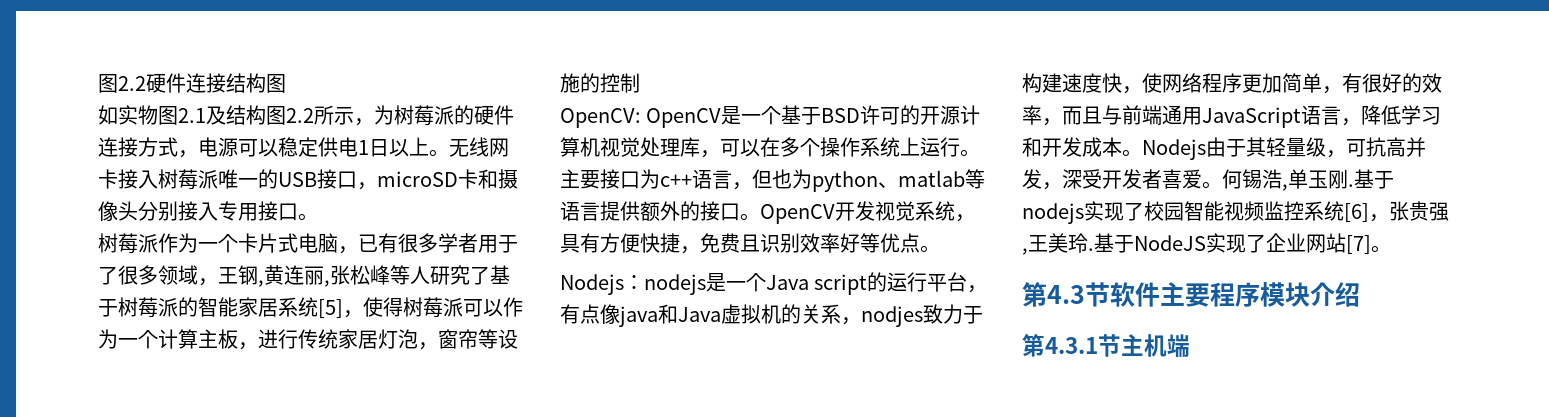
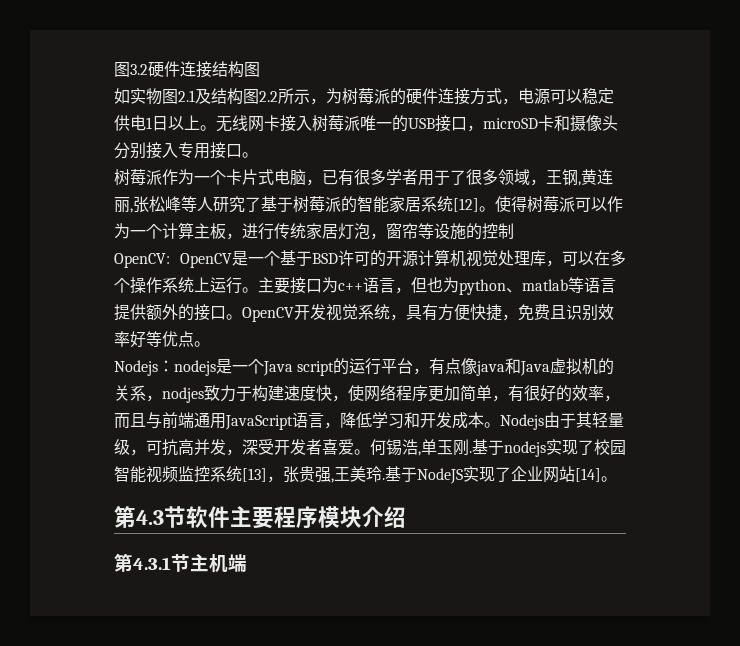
- 图2.2硬件连接结构图
+ 图3.2硬件连接结构图
- 树莓派作为一个卡片式电脑，已有很多学者用于了很多领域，王钢,黄连丽,张松峰等人研究了基于树莓派的智能家居系统[5]，使得树莓派可以作为一个计算主板，进行传统家居灯泡，窗帘等设施的控制
+ 树莓派作为一个卡片式电脑，已有很多学者用于了很多领域，王钢,黄连丽,张松峰等人研究了基于树莓派的智能家居系统[12]。使得树莓派可以作为一个计算主板，进行传统家居灯泡，窗帘等设施的控制
- 基于nodejs实现了校园智能视频监控系统[6]，张贵强,王美玲.
+ 基于nodejs实现了校园智能视频监控系统[13]，张贵强,王美玲.
- 基于NodeJS实现了企业网站[7]。
+ 基于NodeJS实现了企业网站[14]。

